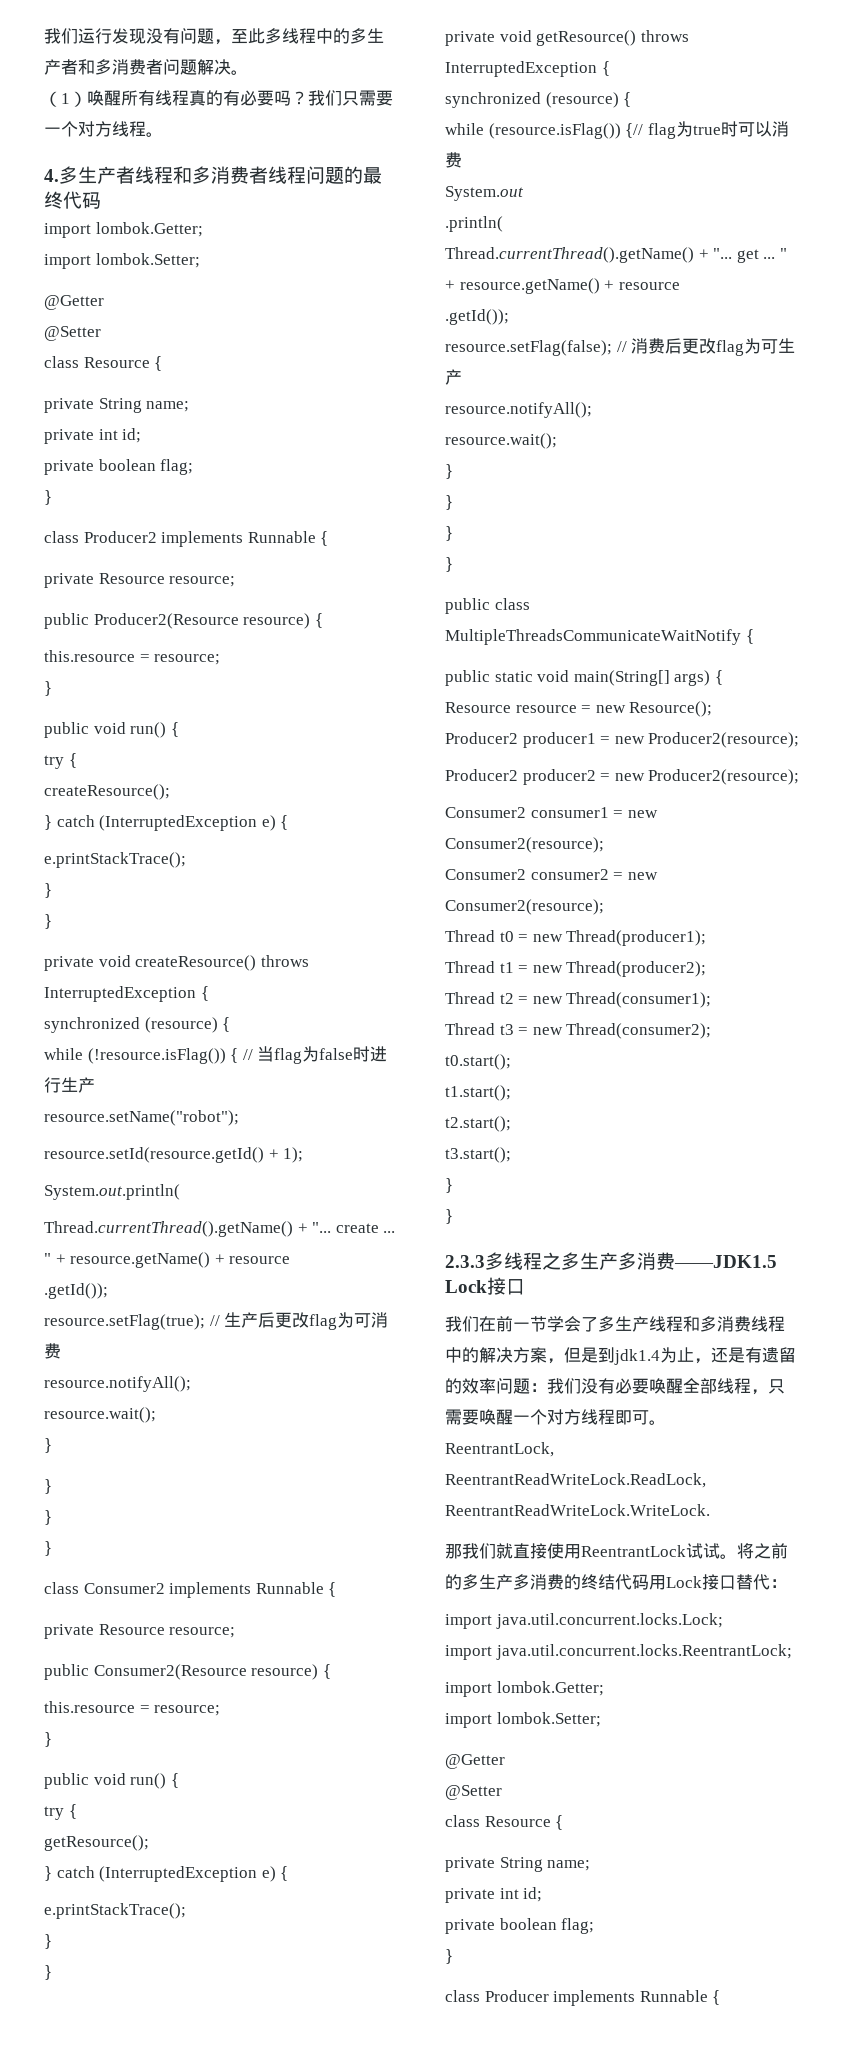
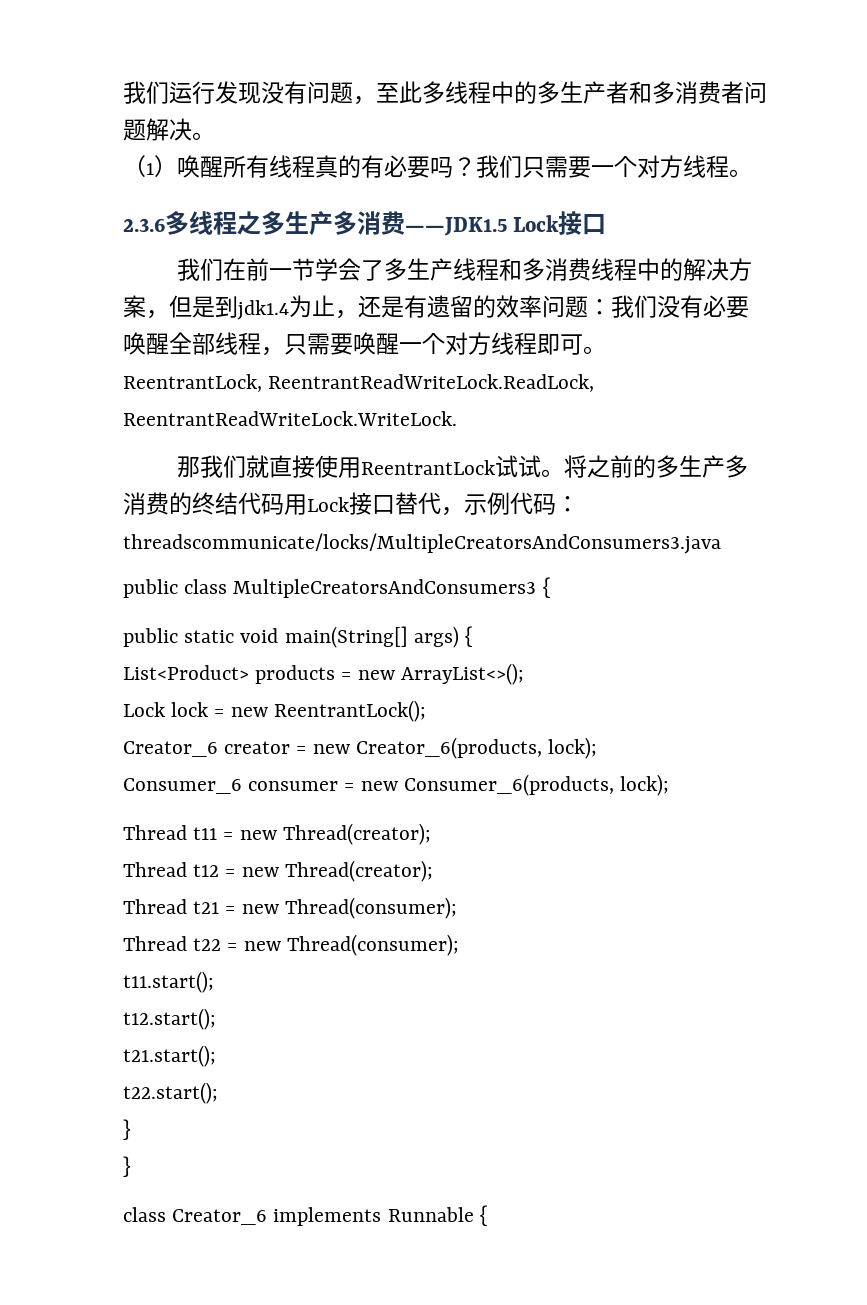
- 4.多生产者线程和多消费者线程问题的最终代码
- import lombok.Getter;
- import lombok.Setter;
- @Getter
- @Setter
- class Resource {
- private String name;
- private int id;
- private boolean flag;
- }
- class Producer2 implements Runnable {
- private Resource resource;
- public Producer2(Resource resource) {
- this.resource = resource;
- }
- public void run() {
- try {
- createResource();
- } catch (InterruptedException e) {
- e.printStackTrace();
- }
- }
- private void createResource() throws InterruptedException {
- synchronized (resource) {
- while (!resource.isFlag()) { // 当flag为false时进行生产
- resource.setName("robot");
- resource.setId(resource.getId() + 1);
- System.out.println(
- Thread.currentThread().getName() + "... create ... " + resource.getName() + resource
- .getId());
- resource.setFlag(true); // 生产后更改flag为可消费
- resource.notifyAll();
- resource.wait();
- }
- }
- }
- }
- class Consumer2 implements Runnable {
- private Resource resource;
- public Consumer2(Resource resource) {
- this.resource = resource;
- }
- public void run() {
- try {
- getResource();
- } catch (InterruptedException e) {
- e.printStackTrace();
- }
- }
- private void getResource() throws InterruptedException {
- synchronized (resource) {
- while (resource.isFlag()) {// flag为true时可以消费
- System.out
- .println(
- Thread.currentThread().getName() + "... get ... " + resource.getName() + resource
- .getId());
- resource.setFlag(false); // 消费后更改flag为可生产
- resource.notifyAll();
- resource.wait();
- }
- }
- }
- }
- public class MultipleThreadsCommunicateWaitNotify {
- public static void main(String[] args) {
- Resource resource = new Resource();
- Producer2 producer1 = new Producer2(resource);
- Producer2 producer2 = new Producer2(resource);
- Consumer2 consumer1 = new Consumer2(resource);
- Consumer2 consumer2 = new Consumer2(resource);
- Thread t0 = new Thread(producer1);
- Thread t1 = new Thread(producer2);
- Thread t2 = new Thread(consumer1);
- Thread t3 = new Thread(consumer2);
- t0.start();
- t1.start();
- t2.start();
- t3.start();
- }
- }
- 2.3.3多线程之多生产多消费——JDK1.5 Lock接口
+ 2.3.6多线程之多生产多消费——JDK1.5 Lock接口
- 将之前的多生产多消费的终结代码用Lock接口替代：
- import java.util.concurrent.locks.Lock;
- import java.util.concurrent.locks.ReentrantLock;
- import lombok.Getter;
- import lombok.Setter;
- @Getter
- @Setter
- class Resource {
- private String name;
- private int id;
- private boolean flag;
+ 将之前的多生产多消费的终结代码用Lock接口替代，示例代码：threadscommunicate/locks/MultipleCreatorsAndConsumers3.java
+ public class MultipleCreatorsAndConsumers3 {
+ public static void main(String[] args) {
+ List<Product> products = new ArrayList<>();
+ Lock lock = new ReentrantLock();
+ Creator_6 creator = new Creator_6(products, lock);
+ Consumer_6 consumer = new Consumer_6(products, lock);
+ Thread t11 = new Thread(creator);
+ Thread t12 = new Thread(creator);
+ Thread t21 = new Thread(consumer);
+ Thread t22 = new Thread(consumer);
+ t11.start();
+ t12.start();
+ t21.start();
+ t22.start();
  }
- class Producer implements Runnable {
+ }
+ class Creator_6 implements Runnable {

